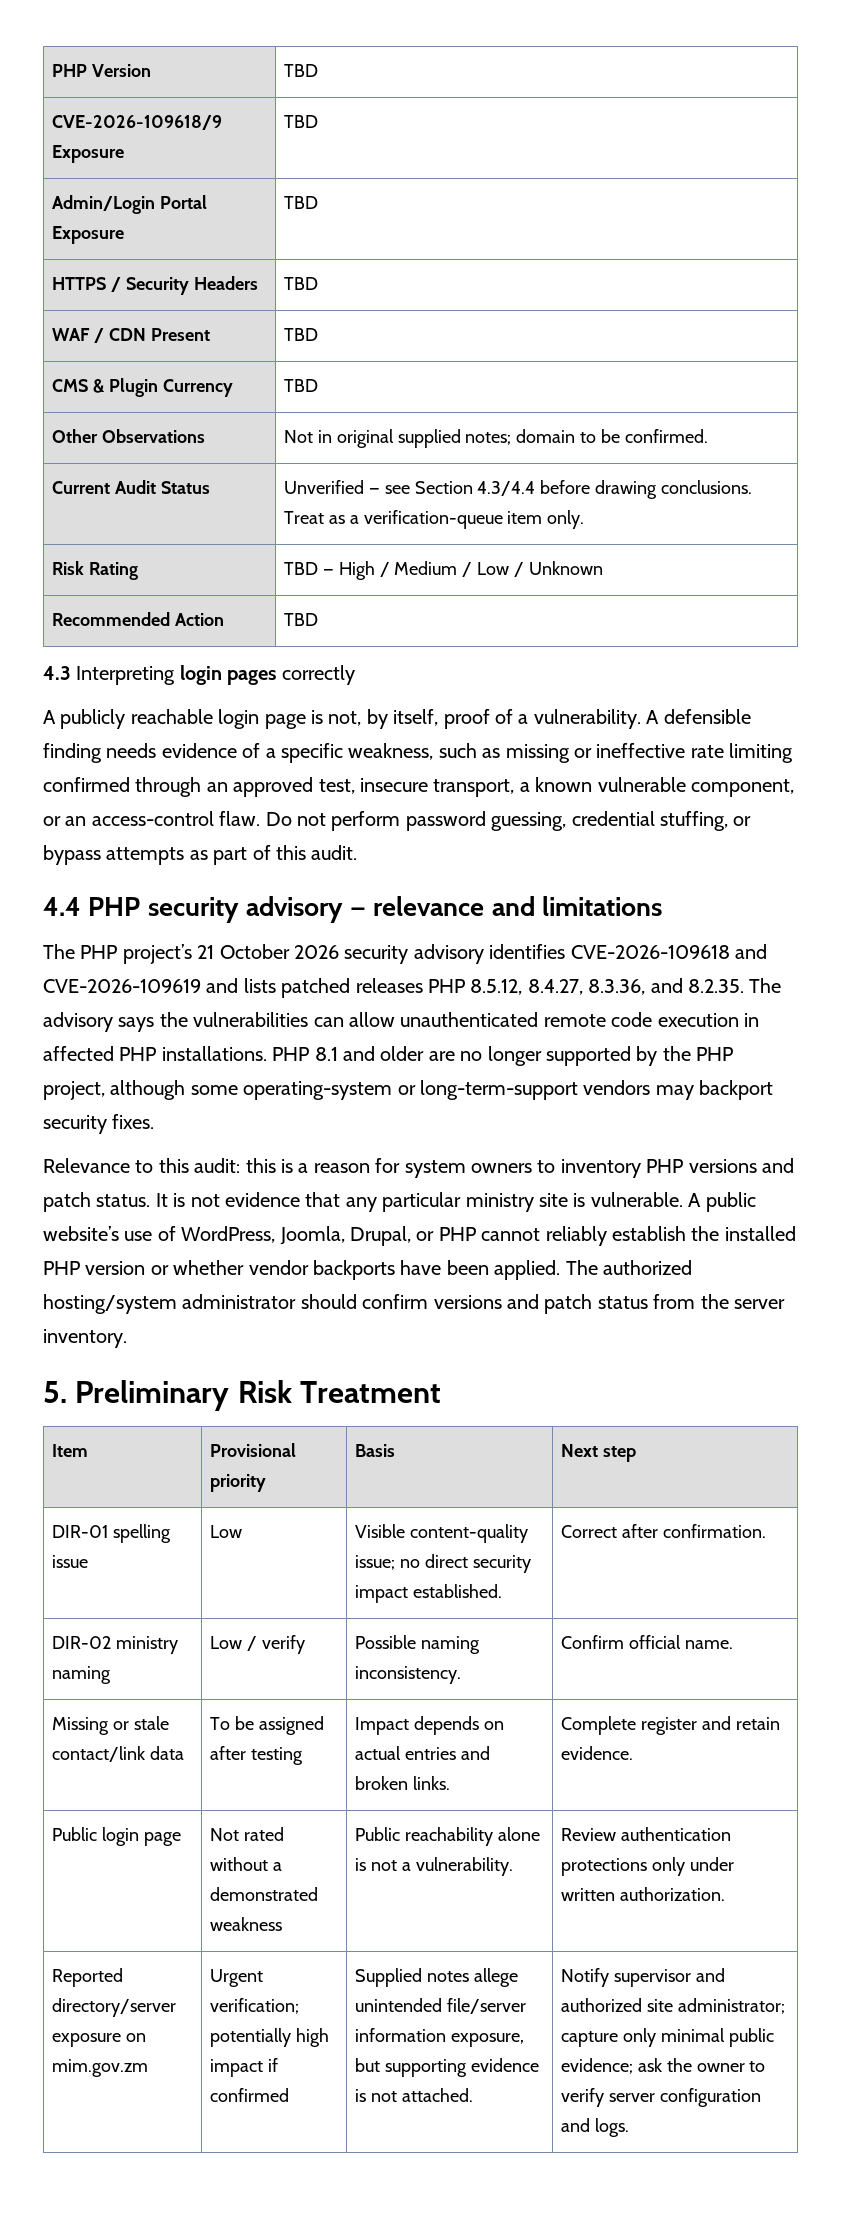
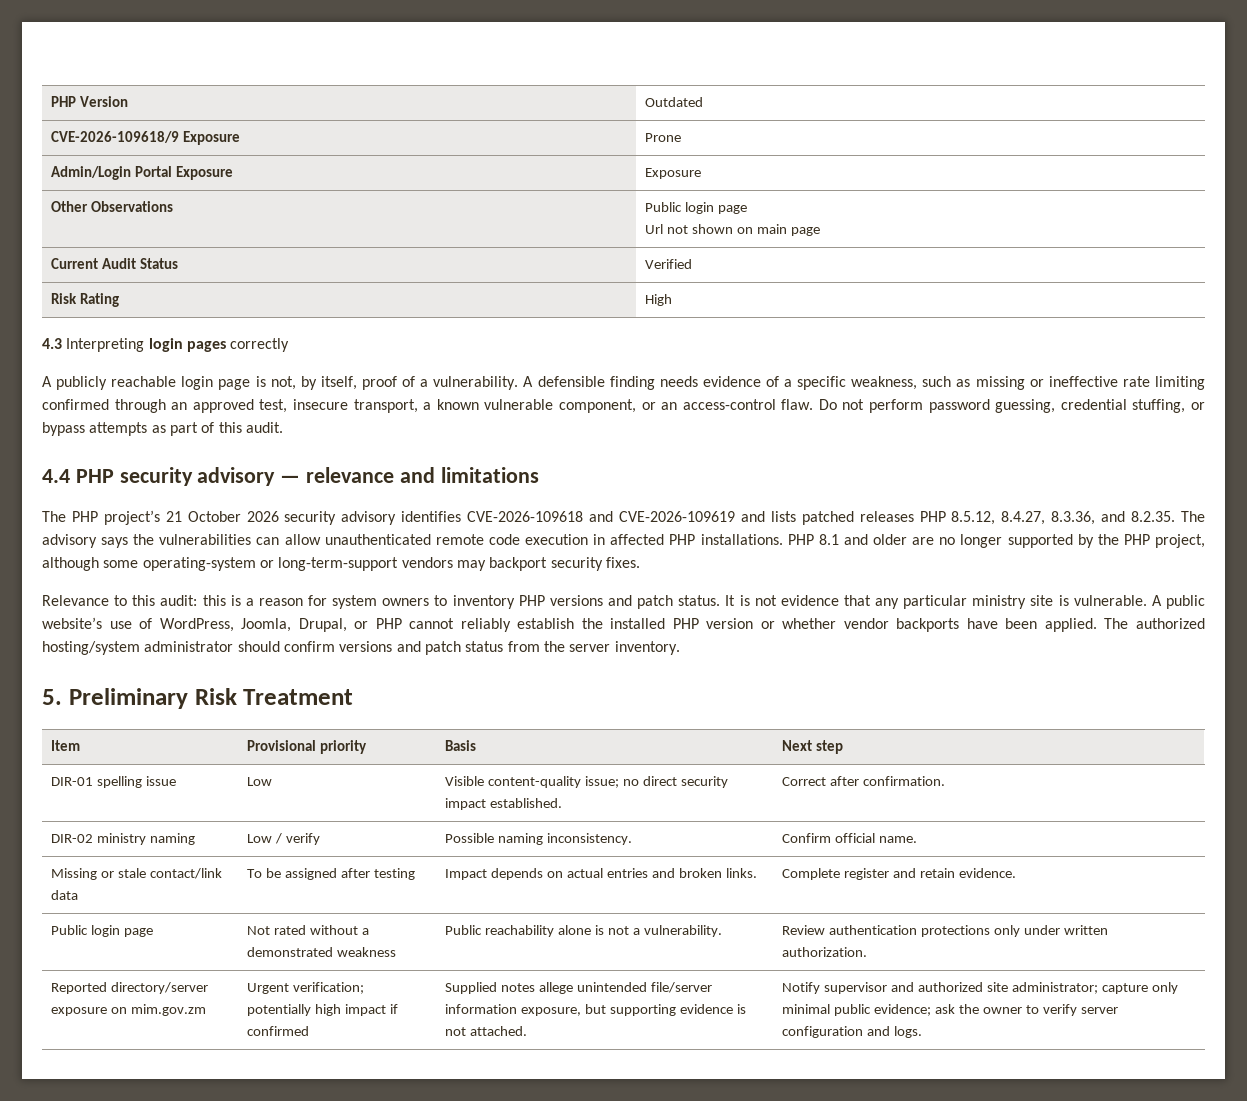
- PHP Version | TBD
+ PHP Version | Outdated
- CVE-2026-109618/9 Exposure | TBD
+ CVE-2026-109618/9 Exposure | Prone
- Admin/Login Portal Exposure | TBD
- HTTPS / Security Headers | TBD
- WAF / CDN Present | TBD
- CMS & Plugin Currency | TBD
- Other Observations | Not in original supplied notes; domain to be confirmed.
- Current Audit Status | Unverified — see Section 4.3/4.4 before drawing conclusions. Treat as a verification-queue item only.
+ Admin/Login Portal Exposure | Exposure
+ Other Observations | Public login page
+ Url not shown on main page
+ Current Audit Status | Verified
- Risk Rating | TBD — High / Medium / Low / Unknown
- Recommended Action | TBD
+ Risk Rating | High

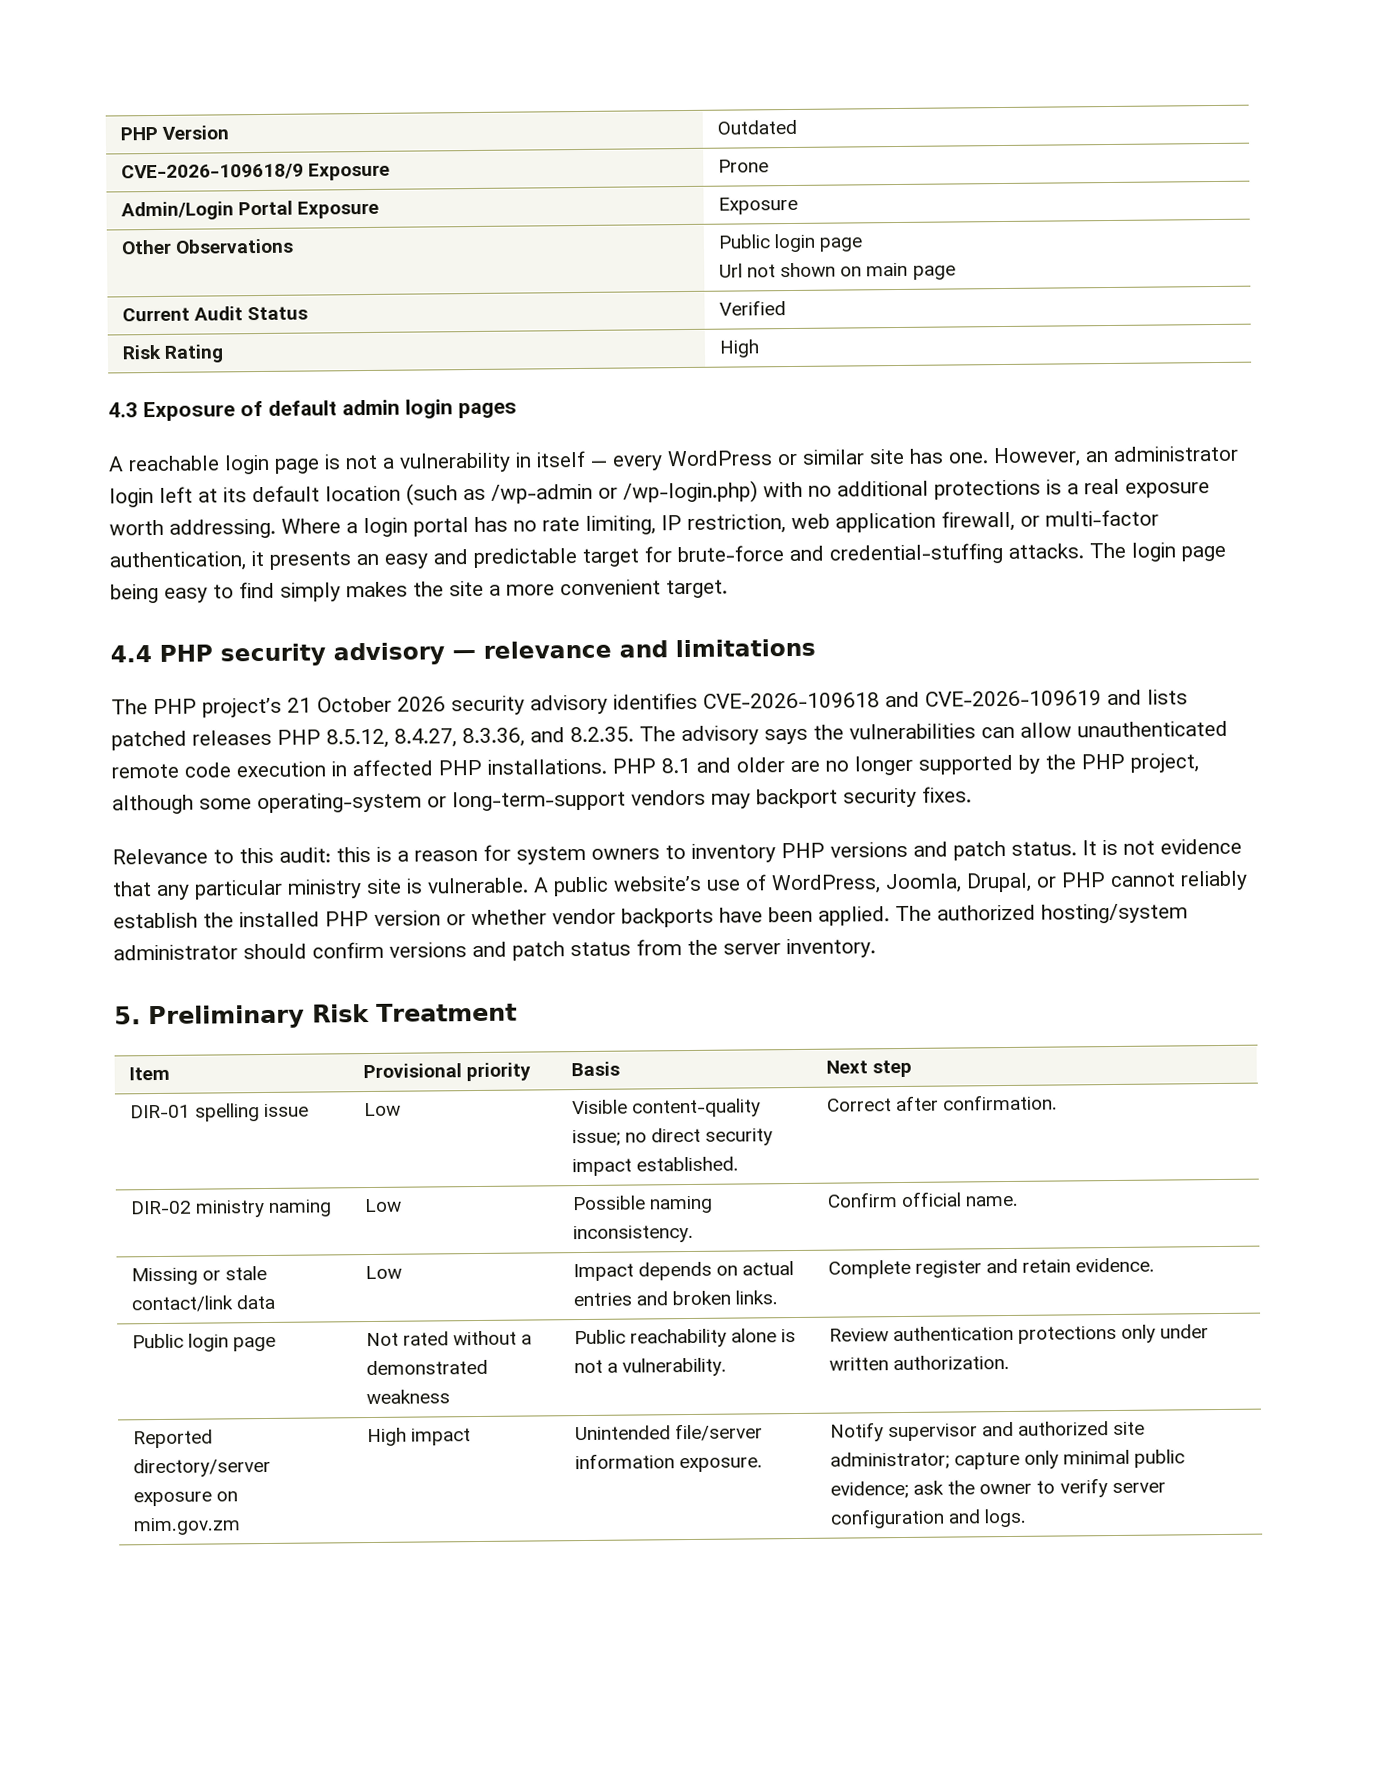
- 4.3 Interpreting login pages correctly
- A publicly reachable login page is not, by itself, proof of a vulnerability. A defensible finding needs evidence of a specific weakness, such as missing or ineffective rate limiting confirmed through an approved test, insecure transport, a known vulnerable component, or an access-control flaw. Do not perform password guessing, credential stuffing, or bypass attempts as part of this audit.
+ 4.3 Exposure of default admin login pages
+ A reachable login page is not a vulnerability in itself — every WordPress or similar site has one. However, an administrator login left at its default location (such as /wp-admin or /wp-login.php) with no additional protections is a real exposure worth addressing. Where a login portal has no rate limiting, IP restriction, web application firewall, or multi-factor authentication, it presents an easy and predictable target for brute-force and credential-stuffing attacks. The login page being easy to find simply makes the site a more convenient target.
- DIR-02 ministry naming | Low / verify | Possible naming inconsistency. | Confirm official name.
+ DIR-02 ministry naming | Low | Possible naming inconsistency. | Confirm official name.
- Missing or stale contact/link data | To be assigned after testing | Impact depends on actual entries and broken links. | Complete register and retain evidence.
+ Missing or stale contact/link data | Low | Impact depends on actual entries and broken links. | Complete register and retain evidence.
- Urgent verification; potentially high impact if confirmed | Supplied notes allege unintended file/server information exposure, but supporting evidence is not attached.
+ High impact | Unintended file/server information exposure.

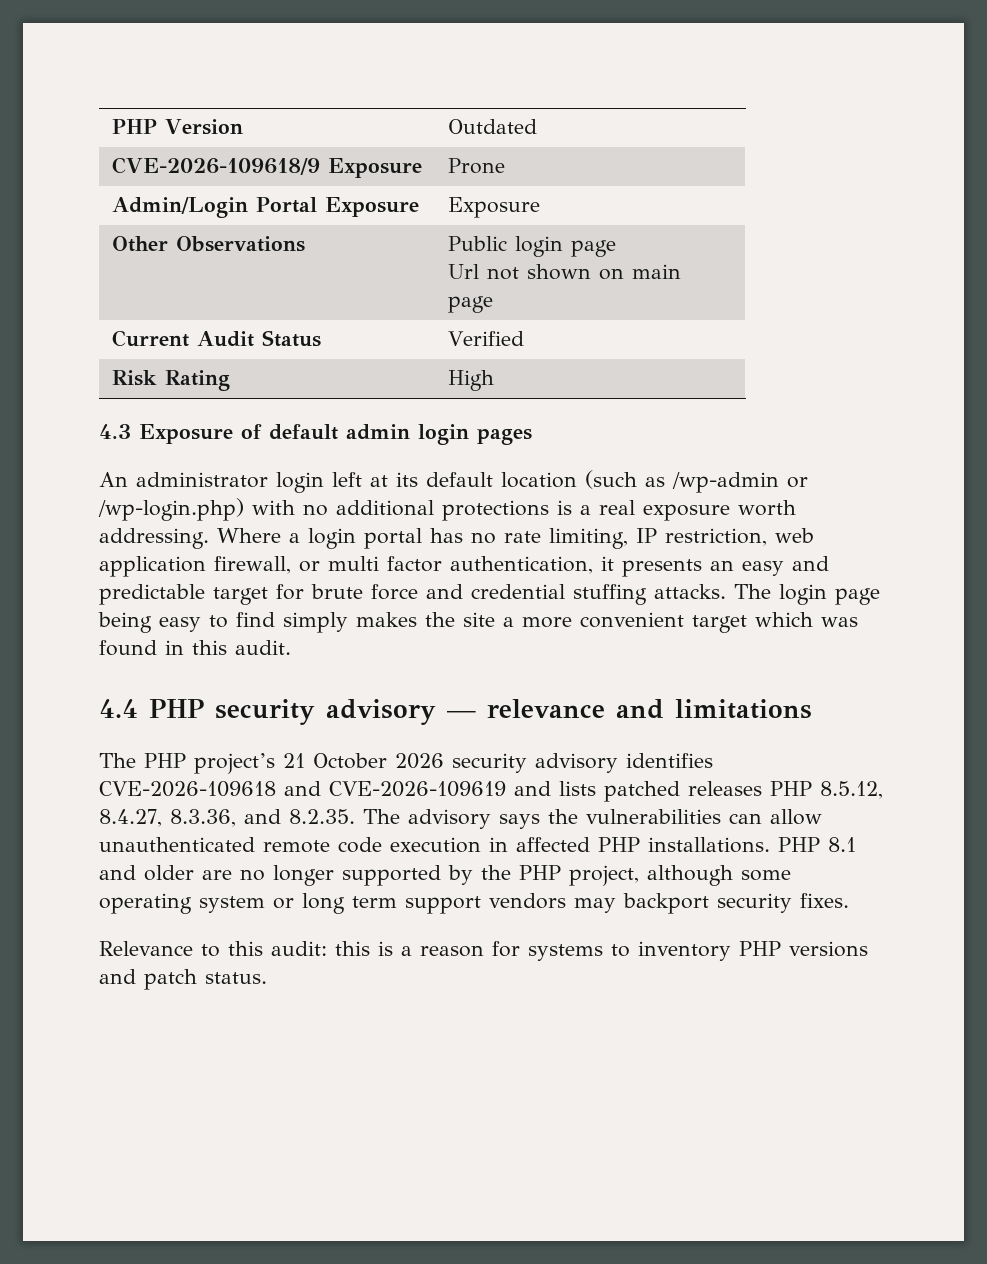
- A reachable login page is not a vulnerability in itself — every WordPress or similar site has one. However, an administrator login left at its default location (such as /wp-admin or /wp-login.php) with no additional protections is a real exposure worth addressing.
+ An administrator login left at its default location (such as /wp-admin or /wp-login.php) with no additional protections is a real exposure worth addressing.
- Where a login portal has no rate limiting, IP restriction, web application firewall, or multi-factor authentication, it presents an easy and predictable target for brute-force and credential-stuffing attacks.
+ Where a login portal has no rate limiting, IP restriction, web application firewall, or multi factor authentication, it presents an easy and predictable target for brute force and credential stuffing attacks.
- The login page being easy to find simply makes the site a more convenient target.
+ The login page being easy to find simply makes the site a more convenient target which was found in this audit.
- PHP 8.1 and older are no longer supported by the PHP project, although some operating-system or long-term-support vendors may backport security fixes.
+ PHP 8.1 and older are no longer supported by the PHP project, although some operating system or long term support vendors may backport security fixes.
- Relevance to this audit: this is a reason for system owners to inventory PHP versions and patch status. It is not evidence that any particular ministry site is vulnerable. A public website’s use of WordPress, Joomla, Drupal, or PHP cannot reliably establish the installed PHP version or whether vendor backports have been applied. The authorized hosting/system administrator should confirm versions and patch status from the server inventory.
- 5. Preliminary Risk Treatment
- Item | Provisional priority | Basis | Next step
- DIR-01 spelling issue | Low | Visible content-quality issue; no direct security impact established. | Correct after confirmation.
- DIR-02 ministry naming | Low | Possible naming inconsistency. | Confirm official name.
- Missing or stale contact/link data | Low | Impact depends on actual entries and broken links. | Complete register and retain evidence.
- Public login page | Not rated without a demonstrated weakness | Public reachability alone is not a vulnerability. | Review authentication protections only under written authorization.
- Reported directory/server exposure on mim.gov.zm | High impact | Unintended file/server information exposure. | Notify supervisor and authorized site administrator; capture only minimal public evidence; ask the owner to verify server configuration and logs.
+ Relevance to this audit: this is a reason for systems to inventory PHP versions and patch status.

